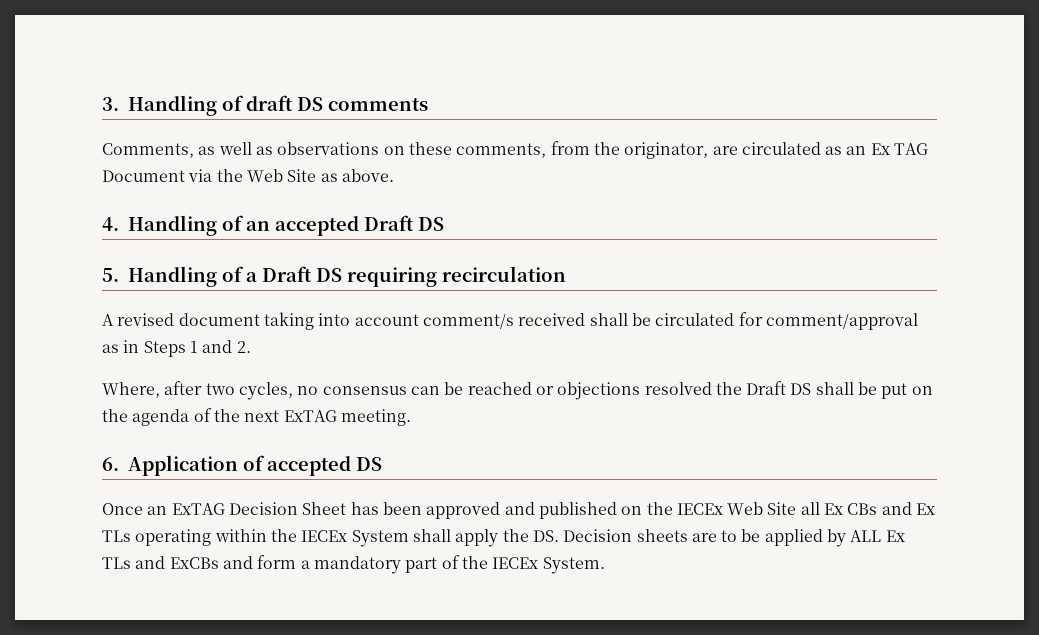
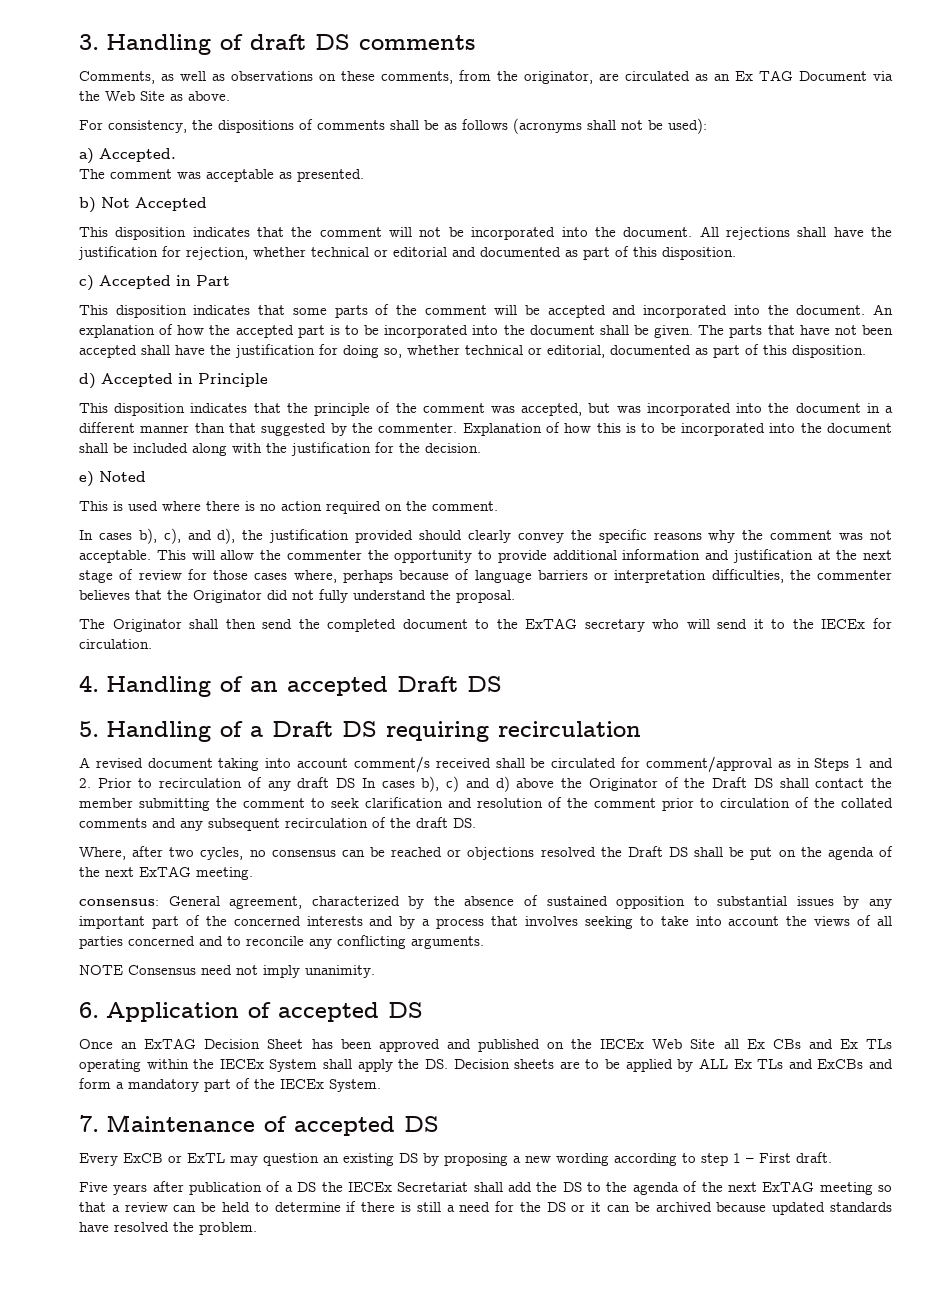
+ For consistency, the dispositions of comments shall be as follows (acronyms shall not be used):
+ a) Accepted.
+ The comment was acceptable as presented.
+ b) Not Accepted
+ This disposition indicates that the comment will not be incorporated into the document. All rejections shall have the justification for rejection, whether technical or editorial and documented as part of this disposition.
+ c) Accepted in Part
+ This disposition indicates that some parts of the comment will be accepted and incorporated into the document. An explanation of how the accepted part is to be incorporated into the document shall be given. The parts that have not been accepted shall have the justification for doing so, whether technical or editorial, documented as part of this disposition.
+ d) Accepted in Principle
+ This disposition indicates that the principle of the comment was accepted, but was incorporated into the document in a different manner than that suggested by the commenter. Explanation of how this is to be incorporated into the document shall be included along with the justification for the decision.
+ e) Noted
+ This is used where there is no action required on the comment.
+ In cases b), c), and d), the justification provided should clearly convey the specific reasons why the comment was not acceptable. This will allow the commenter the opportunity to provide additional information and justification at the next stage of review for those cases where, perhaps because of language barriers or interpretation difficulties, the commenter believes that the Originator did not fully understand the proposal.
+ The Originator shall then send the completed document to the ExTAG secretary who will send it to the IECEx for circulation.
- A revised document taking into account comment/s received shall be circulated for comment/approval as in Steps 1 and 2.
+ A revised document taking into account comment/s received shall be circulated for comment/approval as in Steps 1 and 2. Prior to recirculation of any draft DS In cases b), c) and d) above the Originator of the Draft DS shall contact the member submitting the comment to seek clarification and resolution of the comment prior to circulation of the collated comments and any subsequent recirculation of the draft DS.
+ consensus: General agreement, characterized by the absence of sustained opposition to substantial issues by any important part of the concerned interests and by a process that involves seeking to take into account the views of all parties concerned and to reconcile any conflicting arguments.
+ NOTE Consensus need not imply unanimity.
+ 7. Maintenance of accepted DS
+ Every ExCB or ExTL may question an existing DS by proposing a new wording according to step 1 – First draft.
+ Five years after publication of a DS the IECEx Secretariat shall add the DS to the agenda of the next ExTAG meeting so that a review can be held to determine if there is still a need for the DS or it can be archived because updated standards have resolved the problem.

